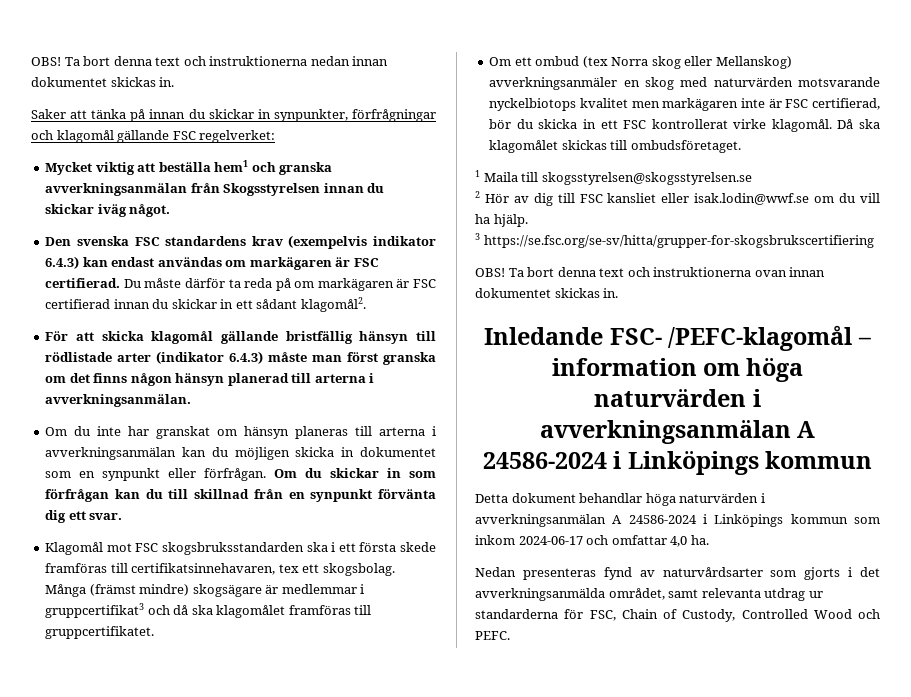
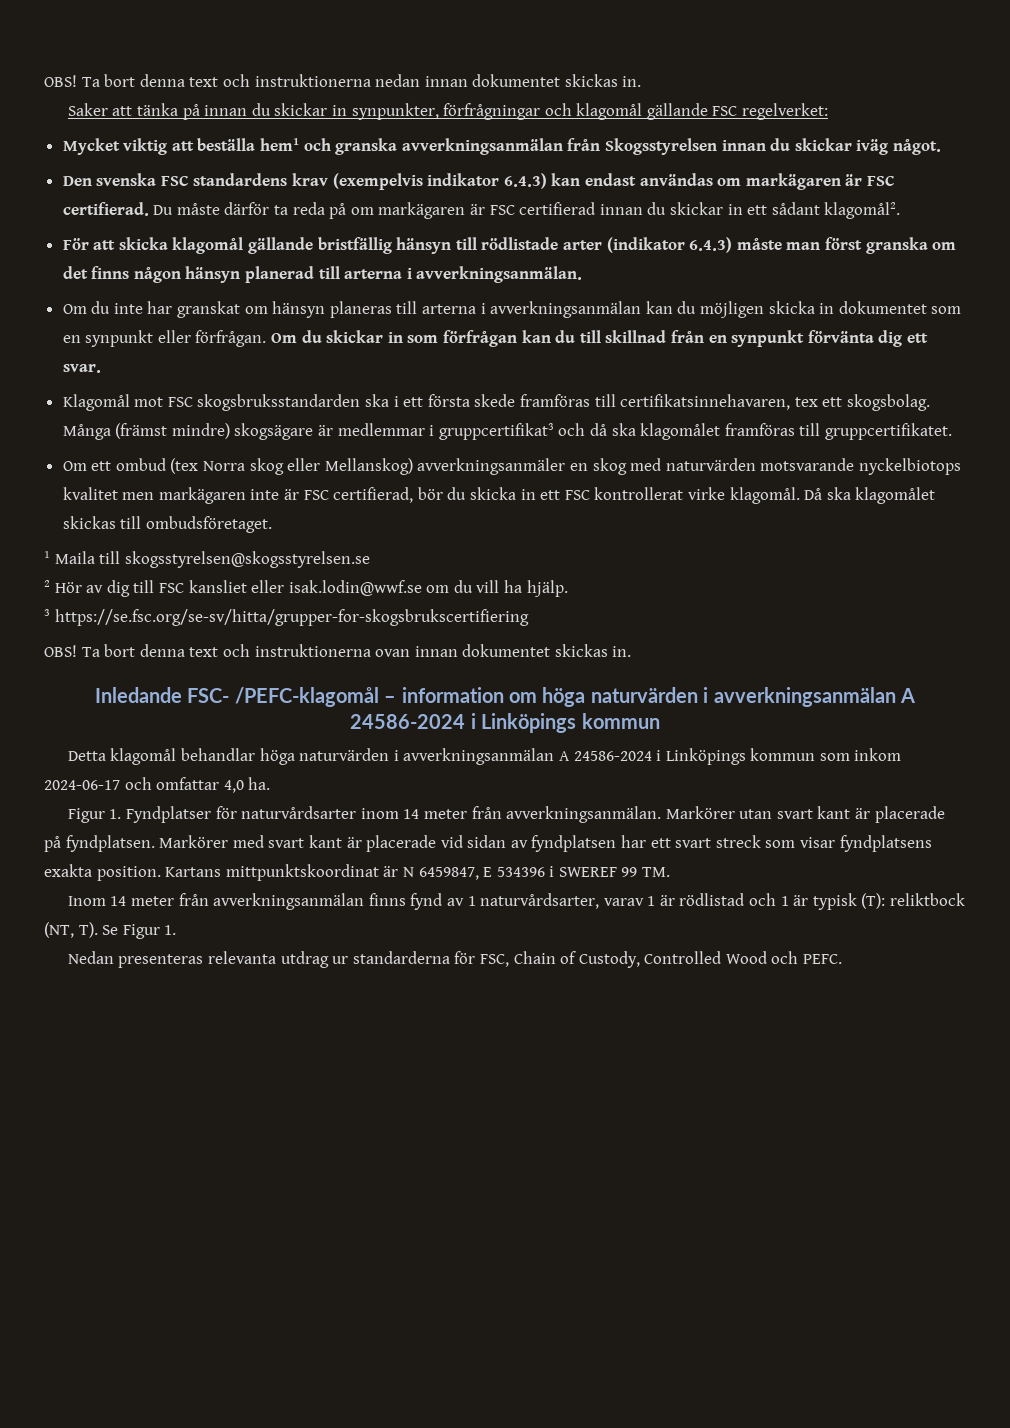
- Detta dokument behandlar höga naturvärden i avverkningsanmälan A 24586-2024 i Linköpings kommun som inkom 2024-06-17 och omfattar 4,0 ha.
+ Detta klagomål behandlar höga naturvärden i avverkningsanmälan A 24586-2024 i Linköpings kommun som inkom 2024-06-17 och omfattar 4,0 ha.
- Nedan presenteras fynd av naturvårdsarter som gjorts i det avverkningsanmälda området, samt relevanta utdrag ur standarderna för FSC, Chain of Custody, Controlled Wood och PEFC.
+ Figur 1. Fyndplatser för naturvårdsarter inom 14 meter från avverkningsanmälan. Markörer utan svart kant är placerade på fyndplatsen. Markörer med svart kant är placerade vid sidan av fyndplatsen har ett svart streck som visar fyndplatsens exakta position. Kartans mittpunktskoordinat är N 6459847, E 534396 i SWEREF 99 TM.
+ Inom 14 meter från avverkningsanmälan finns fynd av 1 naturvårdsarter, varav 1 är rödlistad och 1 är typisk (T): reliktbock (NT, T). Se Figur 1.
+ Nedan presenteras relevanta utdrag ur standarderna för FSC, Chain of Custody, Controlled Wood och PEFC.

